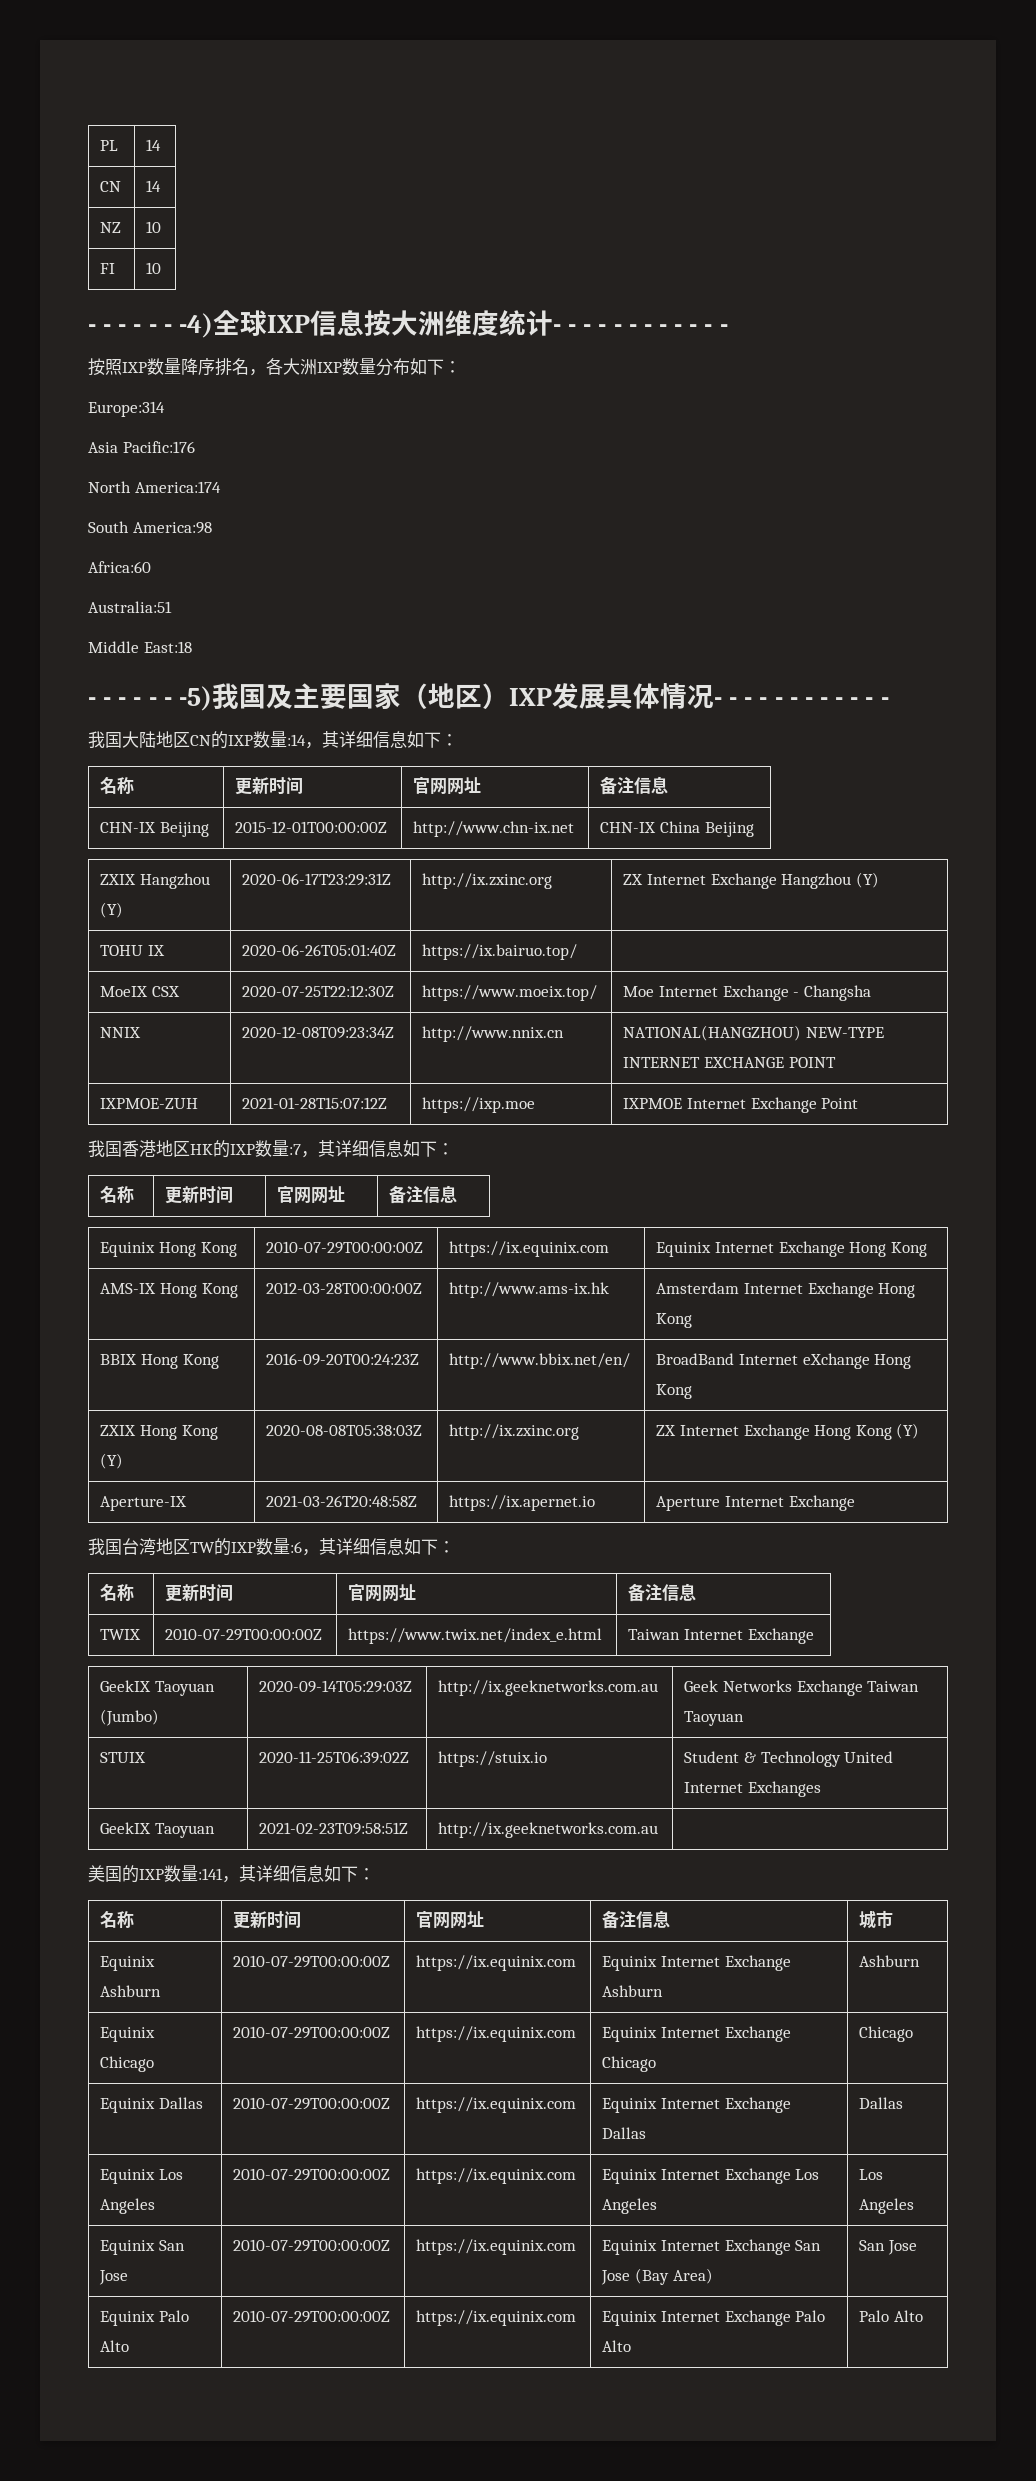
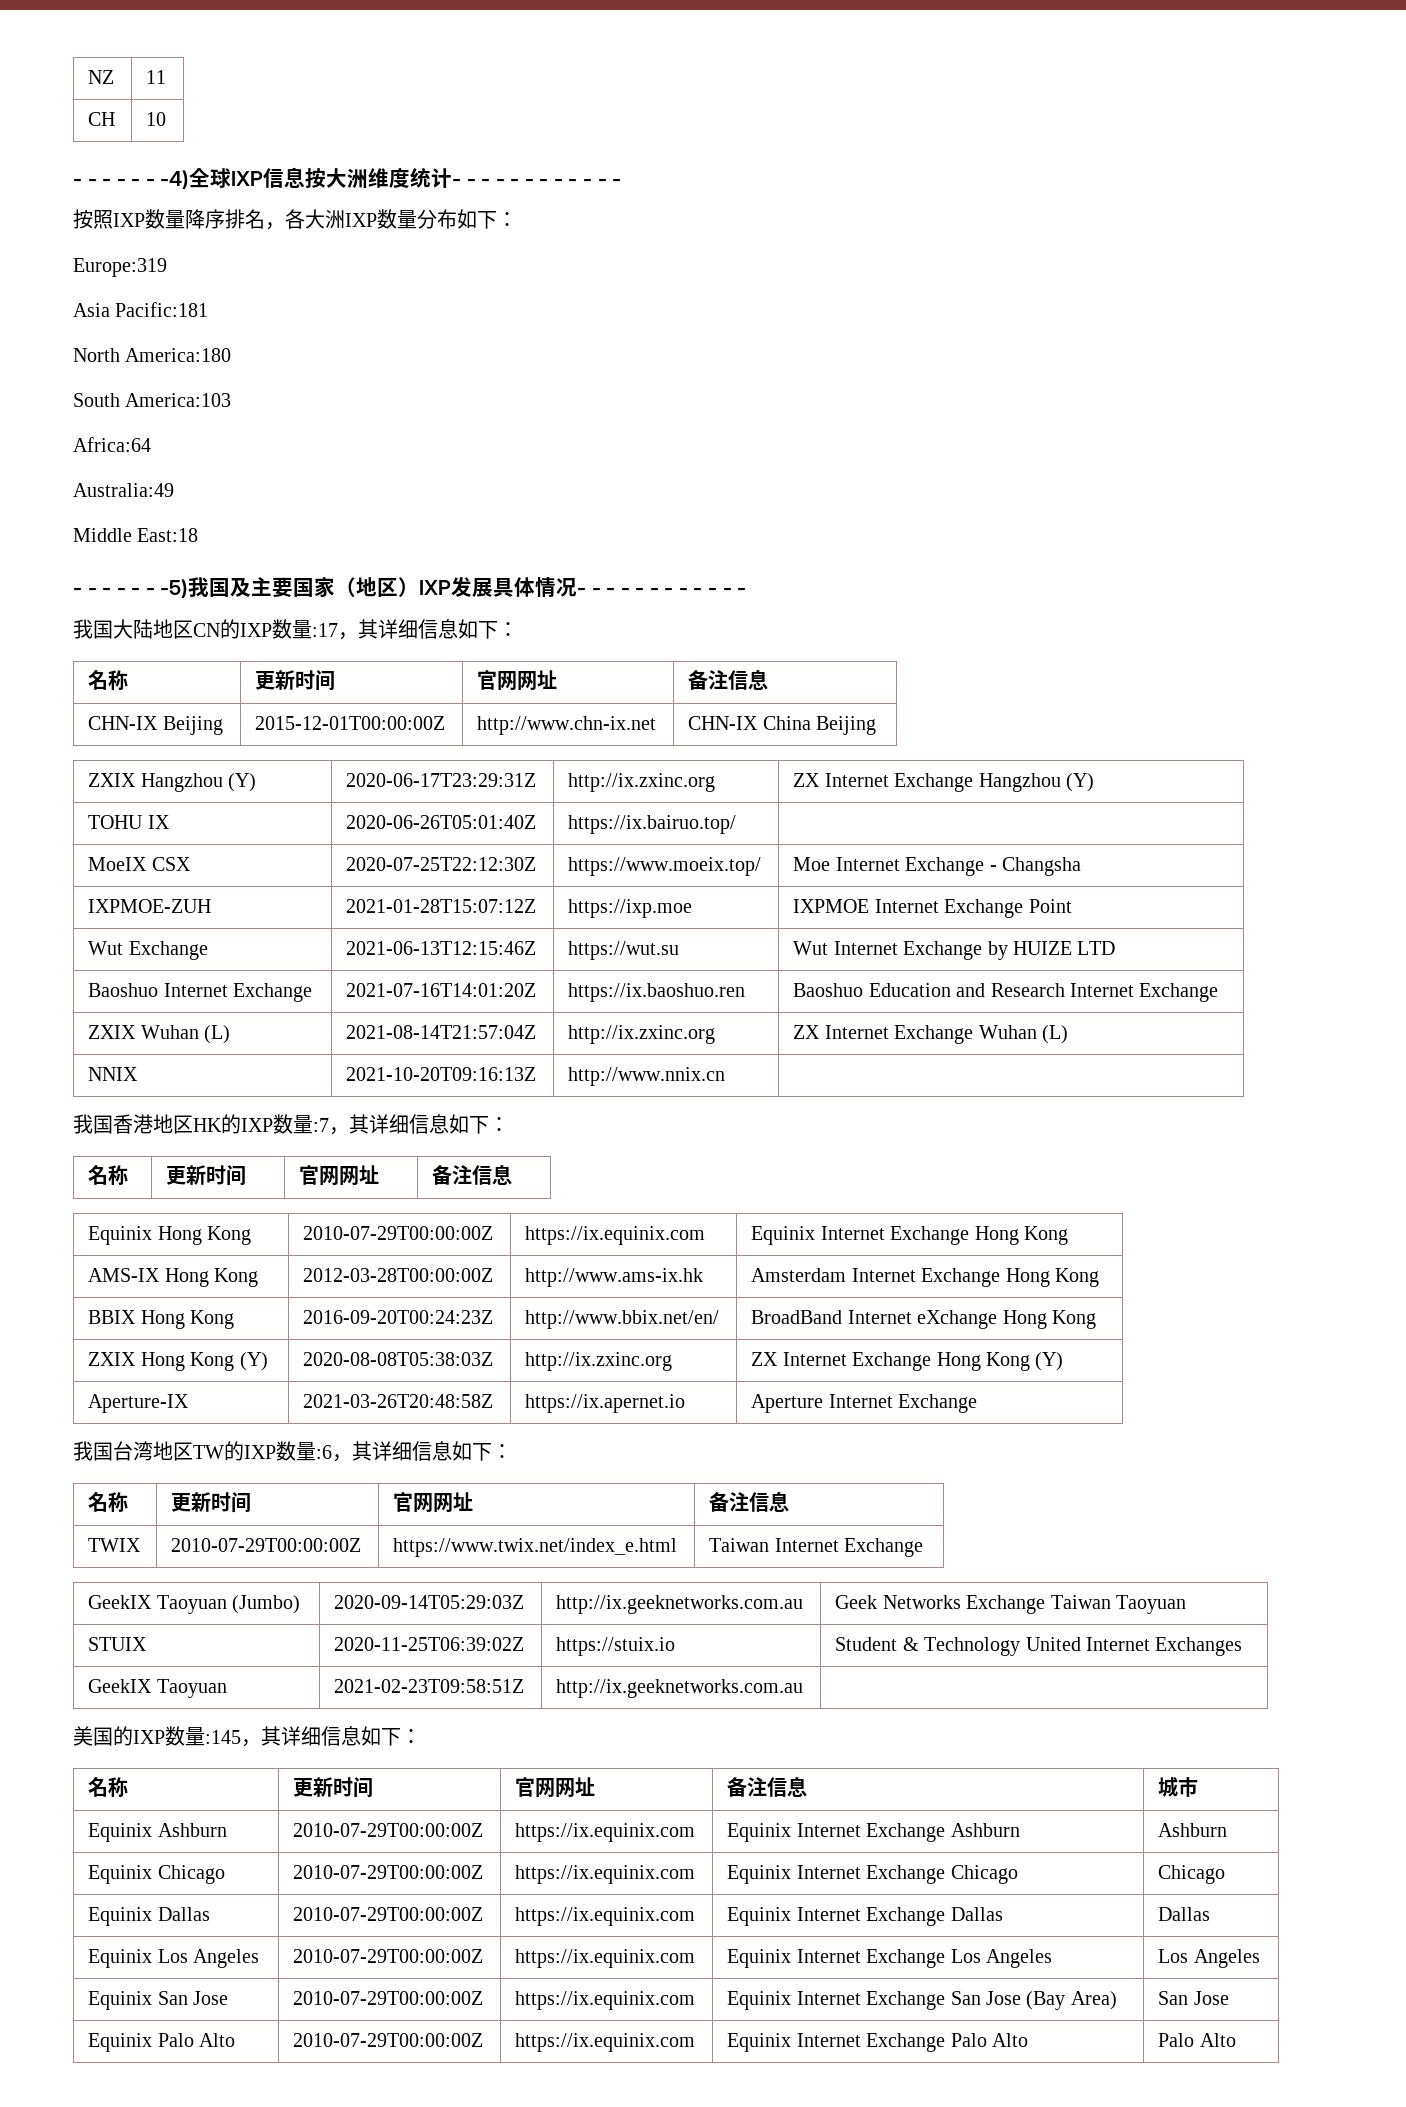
- PL | 14
- CN | 14
- NZ | 10
- FI | 10
+ NZ | 11
+ CH | 10
- Europe:314
+ Europe:319
- Asia Pacific:176
+ Asia Pacific:181
- North America:174
+ North America:180
- South America:98
- Africa:60
- Australia:51
+ South America:103
+ Africa:64
+ Australia:49
- 我国大陆地区CN的IXP数量:14，其详细信息如下：
+ 我国大陆地区CN的IXP数量:17，其详细信息如下：
- NNIX | 2020-12-08T09:23:34Z | http://www.nnix.cn | NATIONAL(HANGZHOU) NEW-TYPE INTERNET EXCHANGE POINT
+ Wut Exchange | 2021-06-13T12:15:46Z | https://wut.su | Wut Internet Exchange by HUIZE LTD
+ Baoshuo Internet Exchange | 2021-07-16T14:01:20Z | https://ix.baoshuo.ren | Baoshuo Education and Research Internet Exchange
+ ZXIX Wuhan (L) | 2021-08-14T21:57:04Z | http://ix.zxinc.org | ZX Internet Exchange Wuhan (L)
+ NNIX | 2021-10-20T09:16:13Z | http://www.nnix.cn |
- 美国的IXP数量:141，其详细信息如下：
+ 美国的IXP数量:145，其详细信息如下：

